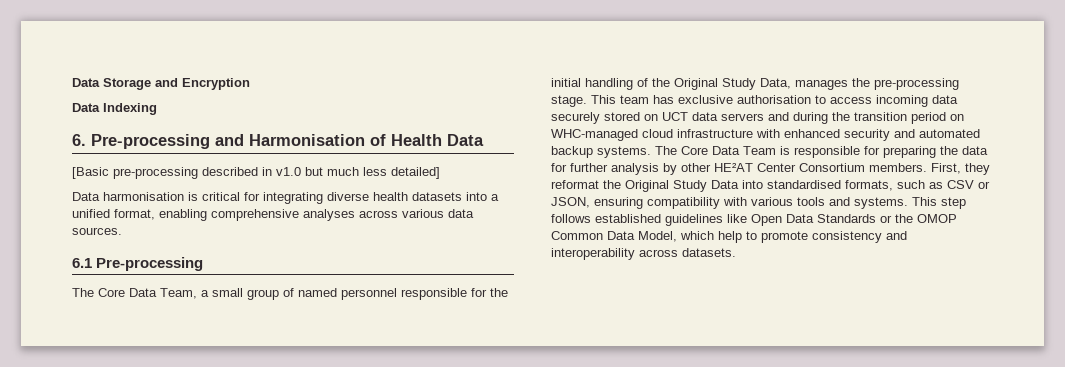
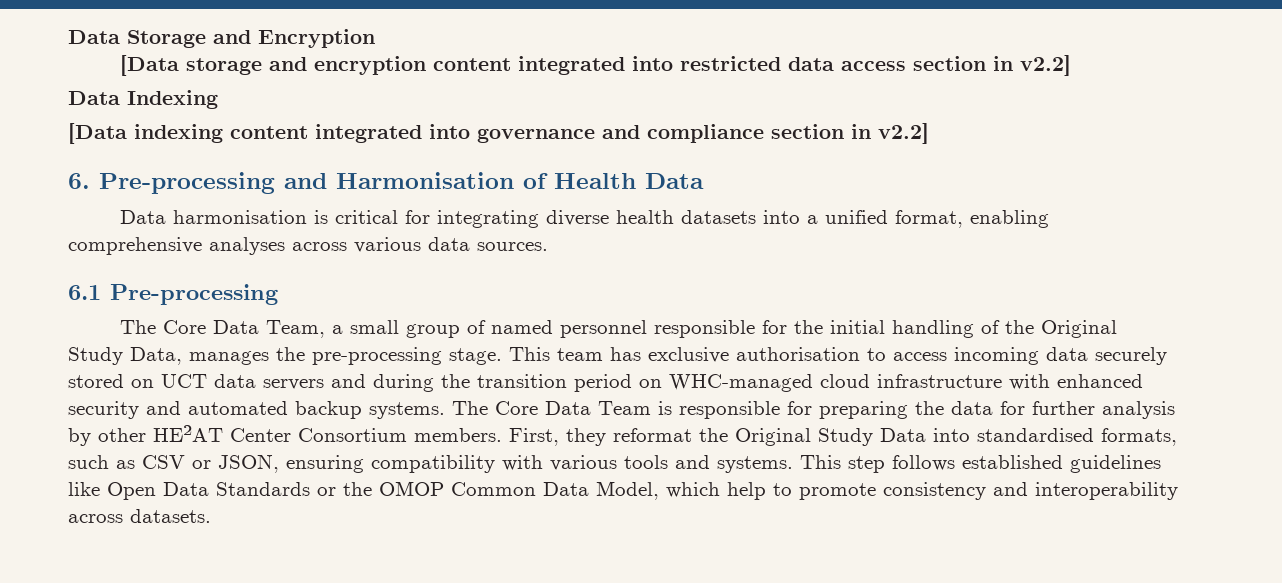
+ [Data storage and encryption content integrated into restricted data access section in v2.2]
  Data Indexing
+ [Data indexing content integrated into governance and compliance section in v2.2]
- [Basic pre-processing described in v1.0 but much less detailed]

